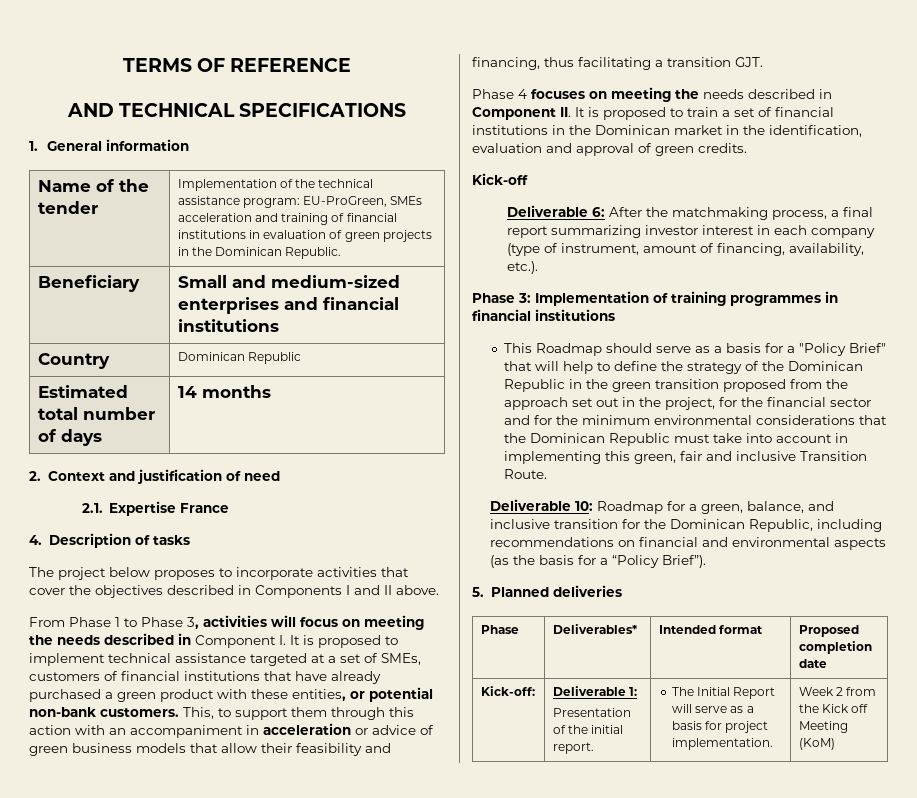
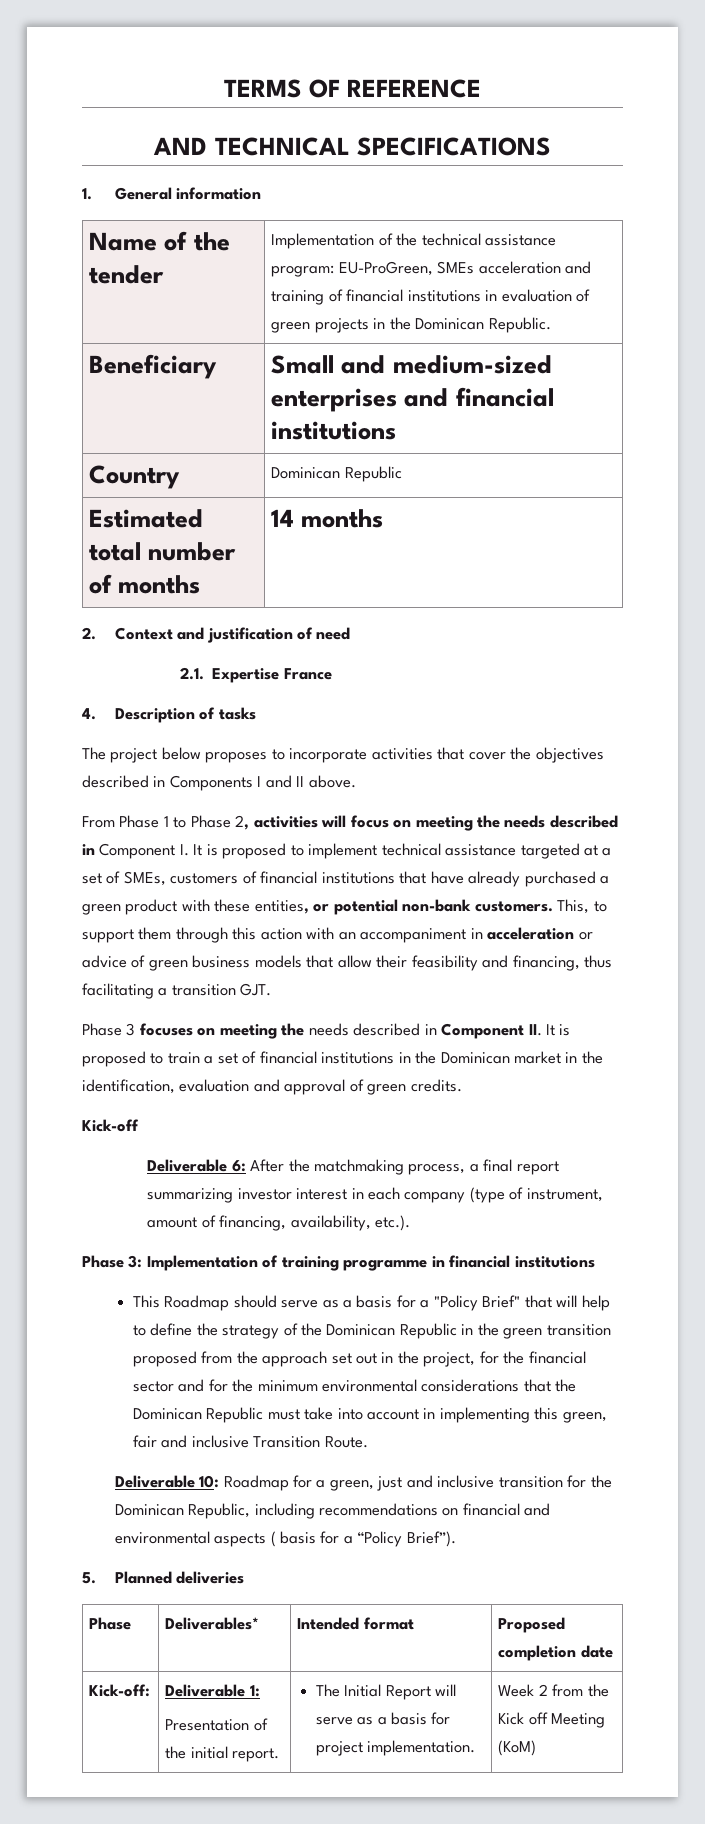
- Estimated total number of days | 14 months
+ Estimated total number of months | 14 months
- From Phase 1 to Phase 3, activities will focus on meeting the needs described in Component I. It is proposed to implement technical assistance targeted at a set of SMEs, customers of financial institutions that have already purchased a green product with these entities, or potential non-bank customers.
+ From Phase 1 to Phase 2, activities will focus on meeting the needs described in Component I. It is proposed to implement technical assistance targeted at a set of SMEs, customers of financial institutions that have already purchased a green product with these entities, or potential non-bank customers.
- Phase 4 focuses on meeting the needs described in Component II. It is proposed to train a set of financial institutions in the Dominican market in the identification, evaluation and approval of green credits.
+ Phase 3 focuses on meeting the needs described in Component II. It is proposed to train a set of financial institutions in the Dominican market in the identification, evaluation and approval of green credits.
- Phase 3: Implementation of training programmes in financial institutions
+ Phase 3: Implementation of training programme in financial institutions
- Deliverable 10: Roadmap for a green, balance, and inclusive transition for the Dominican Republic, including recommendations on financial and environmental aspects (as the basis for a “Policy Brief”).
+ Deliverable 10: Roadmap for a green, just and inclusive transition for the Dominican Republic, including recommendations on financial and environmental aspects ( basis for a “Policy Brief”).

